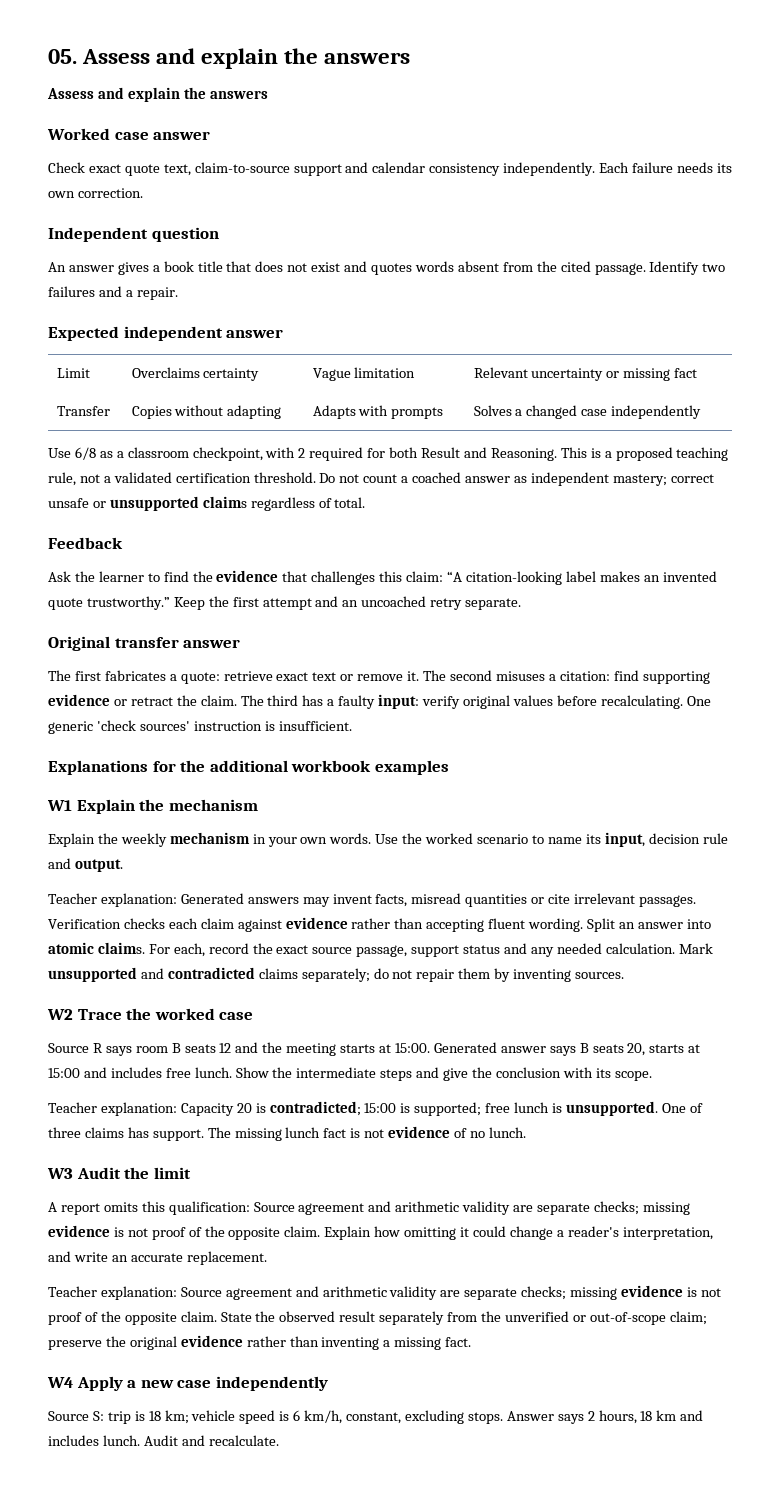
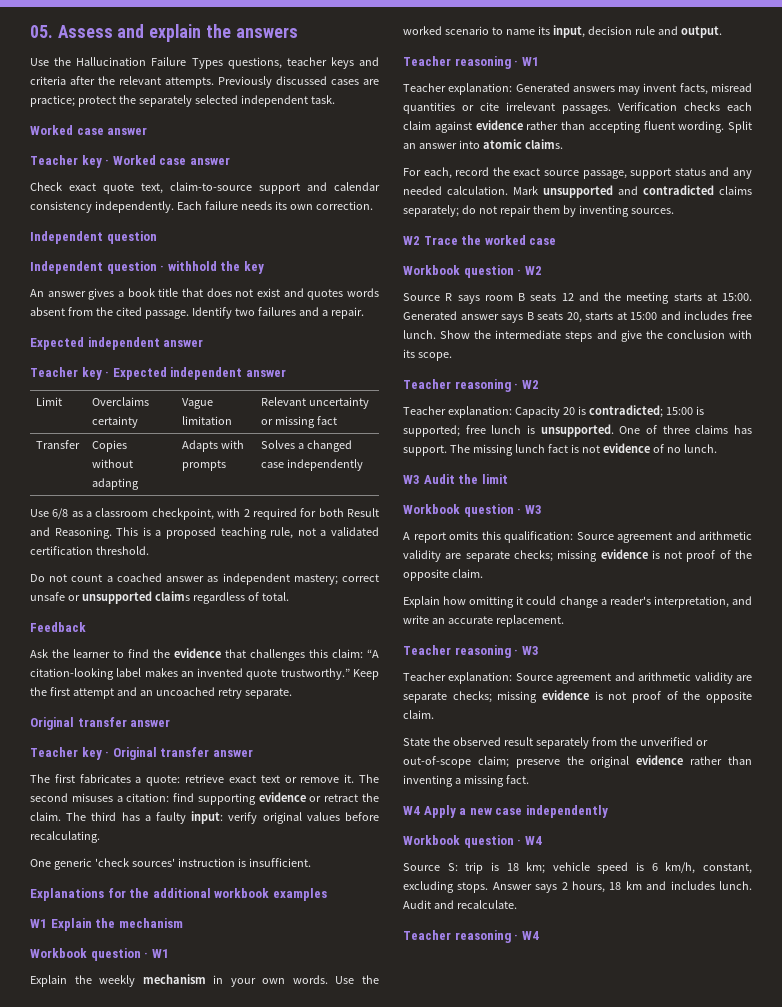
  05. Assess and explain the answers
- Assess and explain the answers
+ Use the Hallucination Failure Types questions, teacher keys and criteria after the relevant attempts. Previously discussed cases are practice; protect the separately selected independent task.
  Worked case answer
+ Teacher key · Worked case answer
+ Independent question · withhold the key
+ Teacher key · Expected independent answer
- This is a proposed teaching rule, not a validated certification threshold. Do not count a coached answer as independent mastery; correct unsafe or unsupported claims regardless of total.
+ This is a proposed teaching rule, not a validated certification threshold.
+ Do not count a coached answer as independent mastery; correct unsafe or unsupported claims regardless of total.
+ Teacher key · Original transfer answer
- The third has a faulty input: verify original values before recalculating. One generic 'check sources' instruction is insufficient.
+ The third has a faulty input: verify original values before recalculating.
+ One generic 'check sources' instruction is insufficient.
+ Workbook question · W1
+ Teacher reasoning · W1
- Split an answer into atomic claims. For each, record the exact source passage, support status and any needed calculation.
+ Split an answer into atomic claims.
+ For each, record the exact source passage, support status and any needed calculation.
+ Workbook question · W2
+ Teacher reasoning · W2
+ Workbook question · W3
- A report omits this qualification: Source agreement and arithmetic validity are separate checks; missing evidence is not proof of the opposite claim. Explain how omitting it could change a reader's interpretation, and write an accurate replacement.
+ A report omits this qualification: Source agreement and arithmetic validity are separate checks; missing evidence is not proof of the opposite claim.
+ Explain how omitting it could change a reader's interpretation, and write an accurate replacement.
+ Teacher reasoning · W3
- Teacher explanation: Source agreement and arithmetic validity are separate checks; missing evidence is not proof of the opposite claim. State the observed result separately from the unverified or out-of-scope claim; preserve the original evidence rather than inventing a missing fact.
+ Teacher explanation: Source agreement and arithmetic validity are separate checks; missing evidence is not proof of the opposite claim.
+ State the observed result separately from the unverified or out-of-scope claim; preserve the original evidence rather than inventing a missing fact.
+ Workbook question · W4
+ Teacher reasoning · W4

